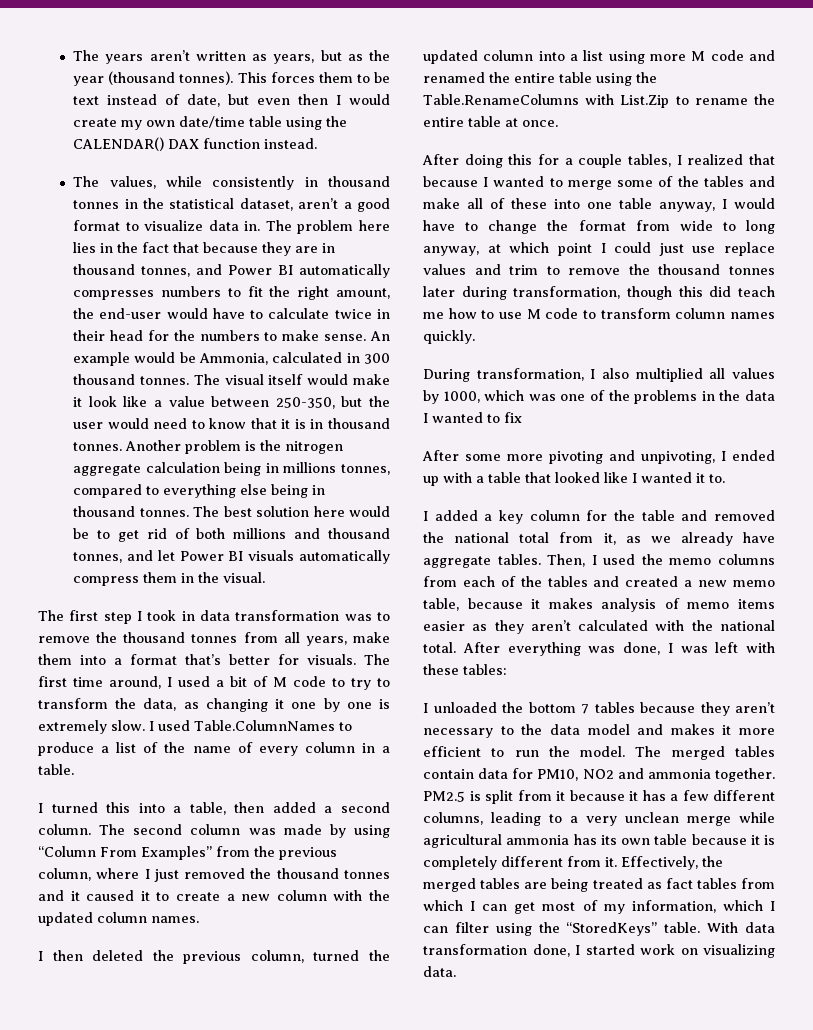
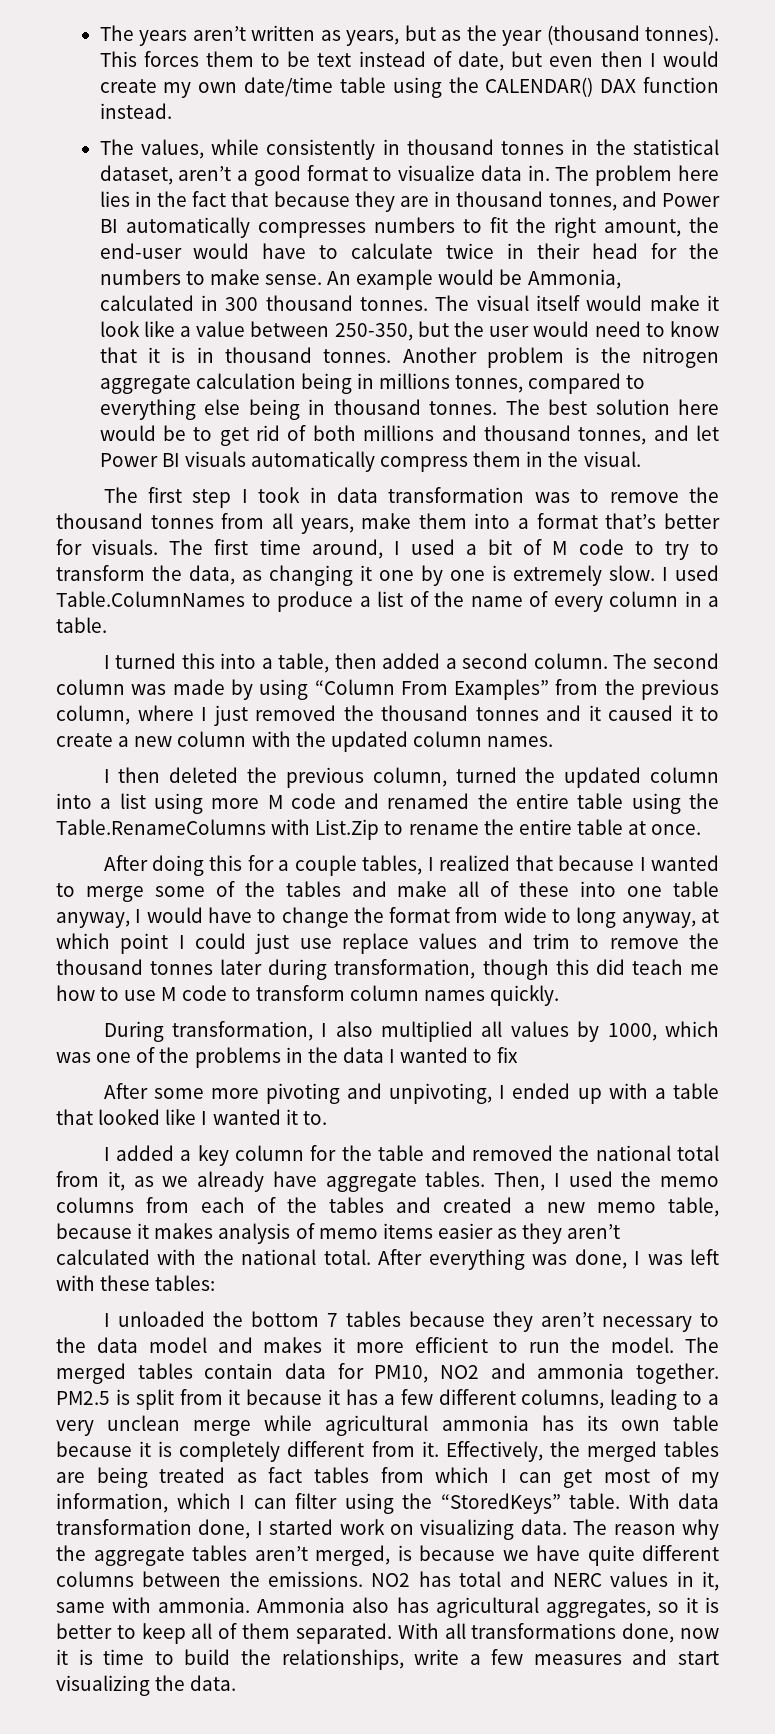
+ The reason why the aggregate tables aren’t merged, is because we have quite different columns between the emissions. NO2 has total and NERC values in it, same with ammonia. Ammonia also has agricultural aggregates, so it is better to keep all of them separated. With all transformations done, now it is time to build the relationships, write a few measures and start visualizing the data.

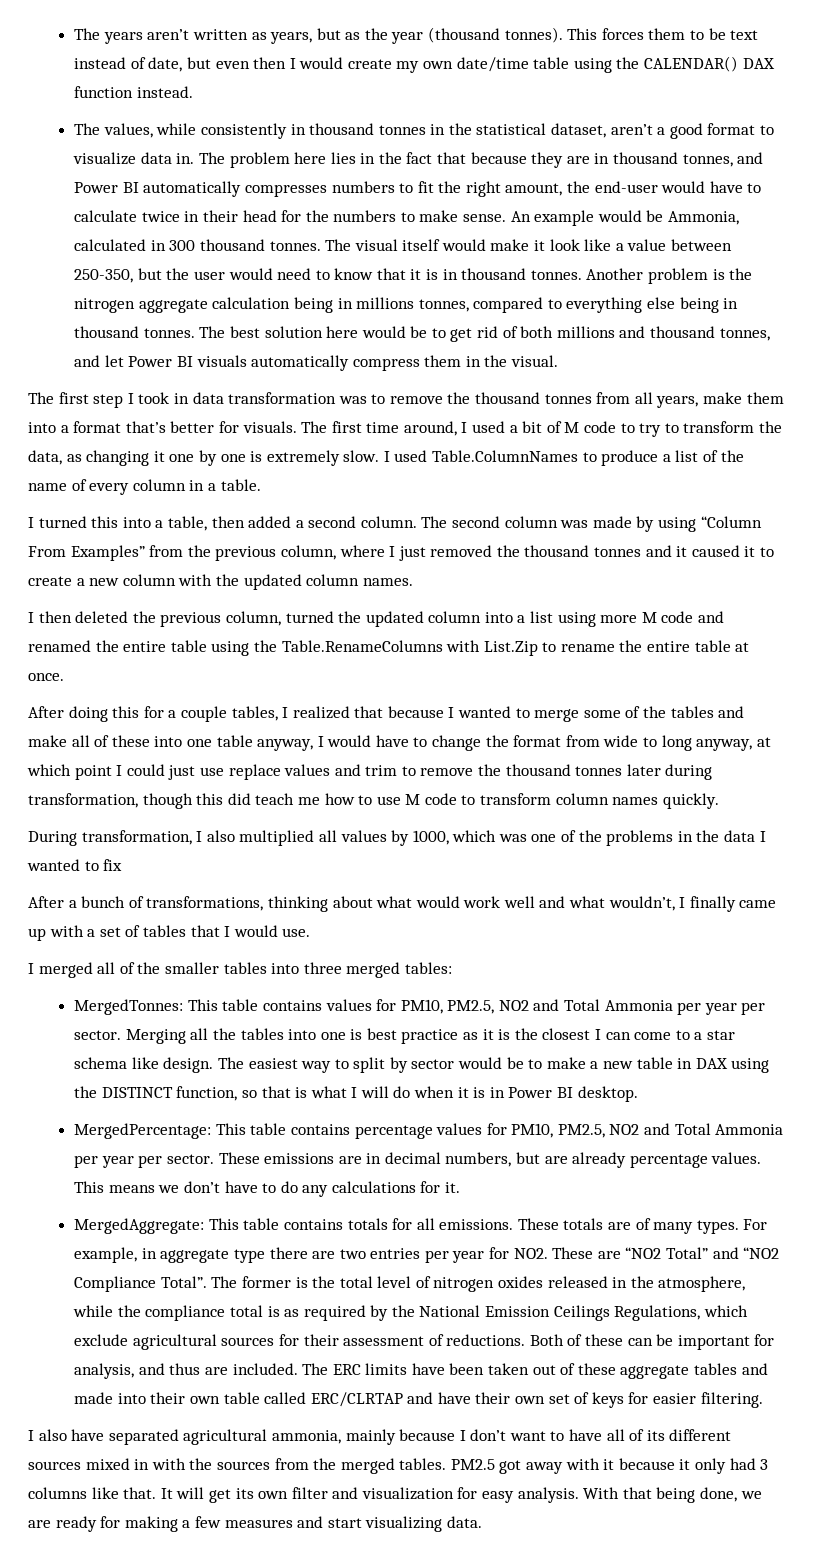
- After some more pivoting and unpivoting, I ended up with a table that looked like I wanted it to.
- I added a key column for the table and removed the national total from it, as we already have aggregate tables. Then, I used the memo columns from each of the tables and created a new memo table, because it makes analysis of memo items easier as they aren’t calculated with the national total. After everything was done, I was left with these tables:
- I unloaded the bottom 7 tables because they aren’t necessary to the data model and makes it more efficient to run the model. The merged tables contain data for PM10, NO2 and ammonia together. PM2.5 is split from it because it has a few different columns, leading to a very unclean merge while agricultural ammonia has its own table because it is completely different from it. Effectively, the merged tables are being treated as fact tables from which I can get most of my information, which I can filter using the “StoredKeys” table. With data transformation done, I started work on visualizing data. The reason why the aggregate tables aren’t merged, is because we have quite different columns between the emissions. NO2 has total and NERC values in it, same with ammonia. Ammonia also has agricultural aggregates, so it is better to keep all of them separated. With all transformations done, now it is time to build the relationships, write a few measures and start visualizing the data.
+ After a bunch of transformations, thinking about what would work well and what wouldn’t, I finally came up with a set of tables that I would use.
+ I merged all of the smaller tables into three merged tables:
+ MergedTonnes: This table contains values for PM10, PM2.5, NO2 and Total Ammonia per year per sector. Merging all the tables into one is best practice as it is the closest I can come to a star schema like design. The easiest way to split by sector would be to make a new table in DAX using the DISTINCT function, so that is what I will do when it is in Power BI desktop.
+ MergedPercentage: This table contains percentage values for PM10, PM2.5, NO2 and Total Ammonia per year per sector. These emissions are in decimal numbers, but are already percentage values. This means we don’t have to do any calculations for it.
+ MergedAggregate: This table contains totals for all emissions. These totals are of many types. For example, in aggregate type there are two entries per year for NO2. These are “NO2 Total” and “NO2 Compliance Total”. The former is the total level of nitrogen oxides released in the atmosphere, while the compliance total is as required by the National Emission Ceilings Regulations, which exclude agricultural sources for their assessment of reductions. Both of these can be important for analysis, and thus are included. The ERC limits have been taken out of these aggregate tables and made into their own table called ERC/CLRTAP and have their own set of keys for easier filtering.
+ I also have separated agricultural ammonia, mainly because I don’t want to have all of its different sources mixed in with the sources from the merged tables. PM2.5 got away with it because it only had 3 columns like that. It will get its own filter and visualization for easy analysis. With that being done, we are ready for making a few measures and start visualizing data.

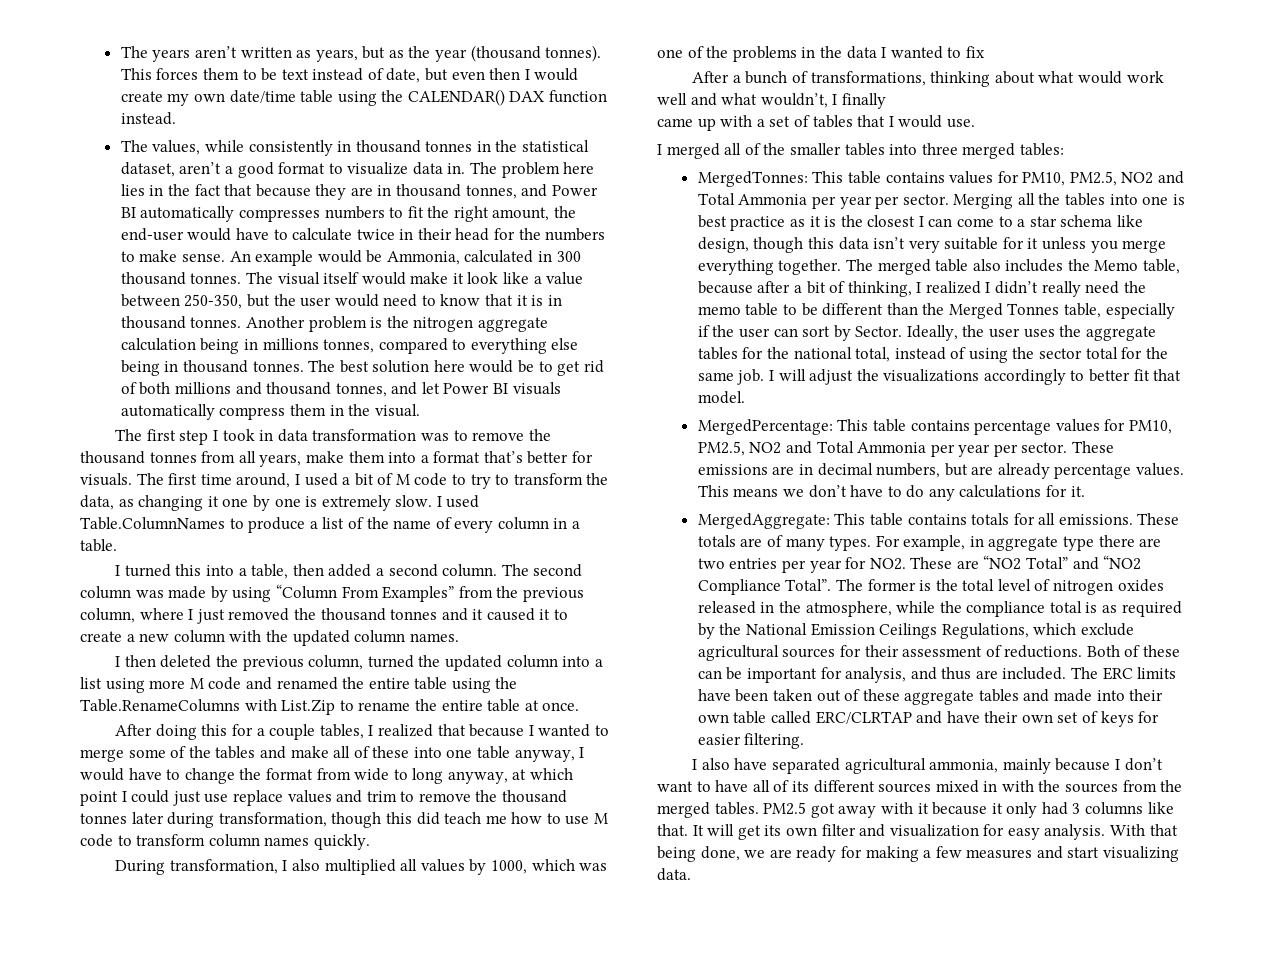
- After a bunch of transformations, thinking about what would work well and what wouldn’t, I finally came up with a set of tables that I would use.
+ After a bunch of transformations, thinking about what would work well and what wouldn’t, I finally
+ came up with a set of tables that I would use.
- Merging all the tables into one is best practice as it is the closest I can come to a star schema like design. The easiest way to split by sector would be to make a new table in DAX using the DISTINCT function, so that is what I will do when it is in Power BI desktop.
+ Merging all the tables into one is best practice as it is the closest I can come to a star schema like design, though this data isn’t very suitable for it unless you merge everything together. The merged table also includes the Memo table, because after a bit of thinking, I realized I didn’t really need the memo table to be different than the Merged Tonnes table, especially if the user can sort by Sector. Ideally, the user uses the aggregate tables for the national total, instead of using the sector total for the same job. I will adjust the visualizations accordingly to better fit that model.

